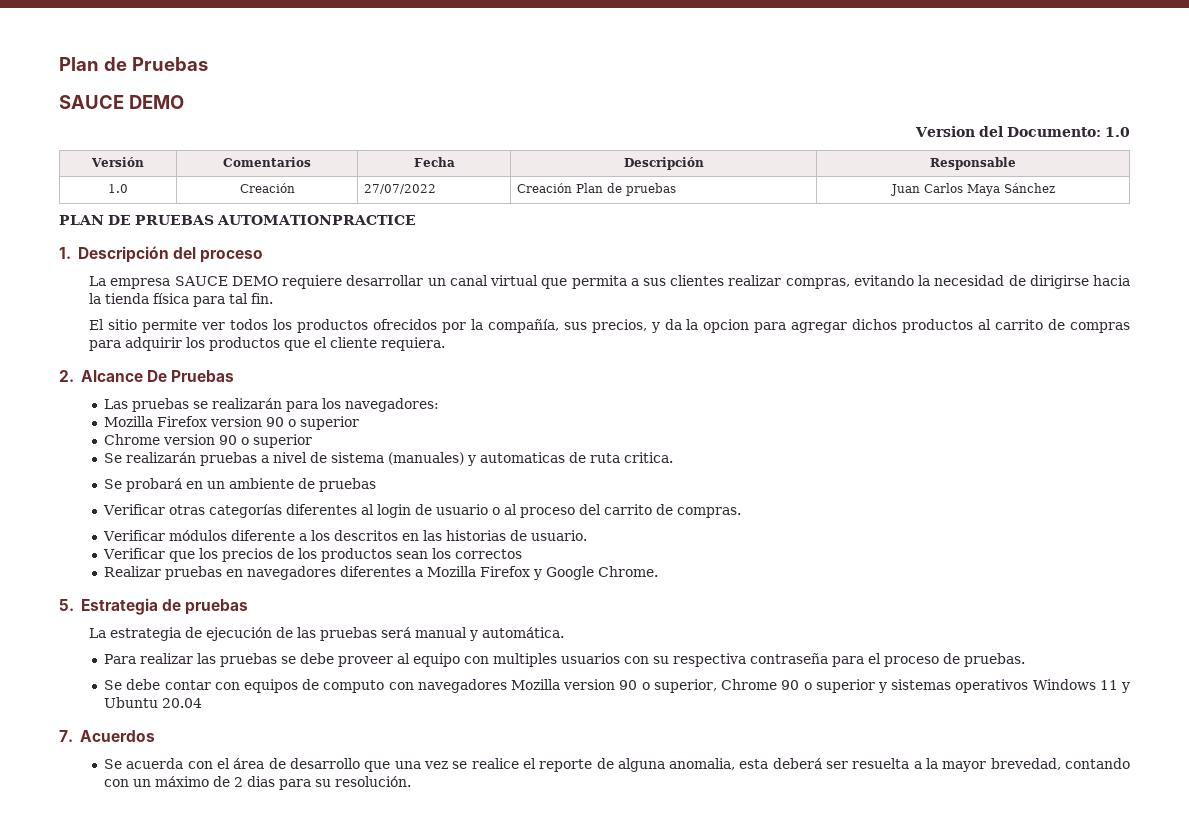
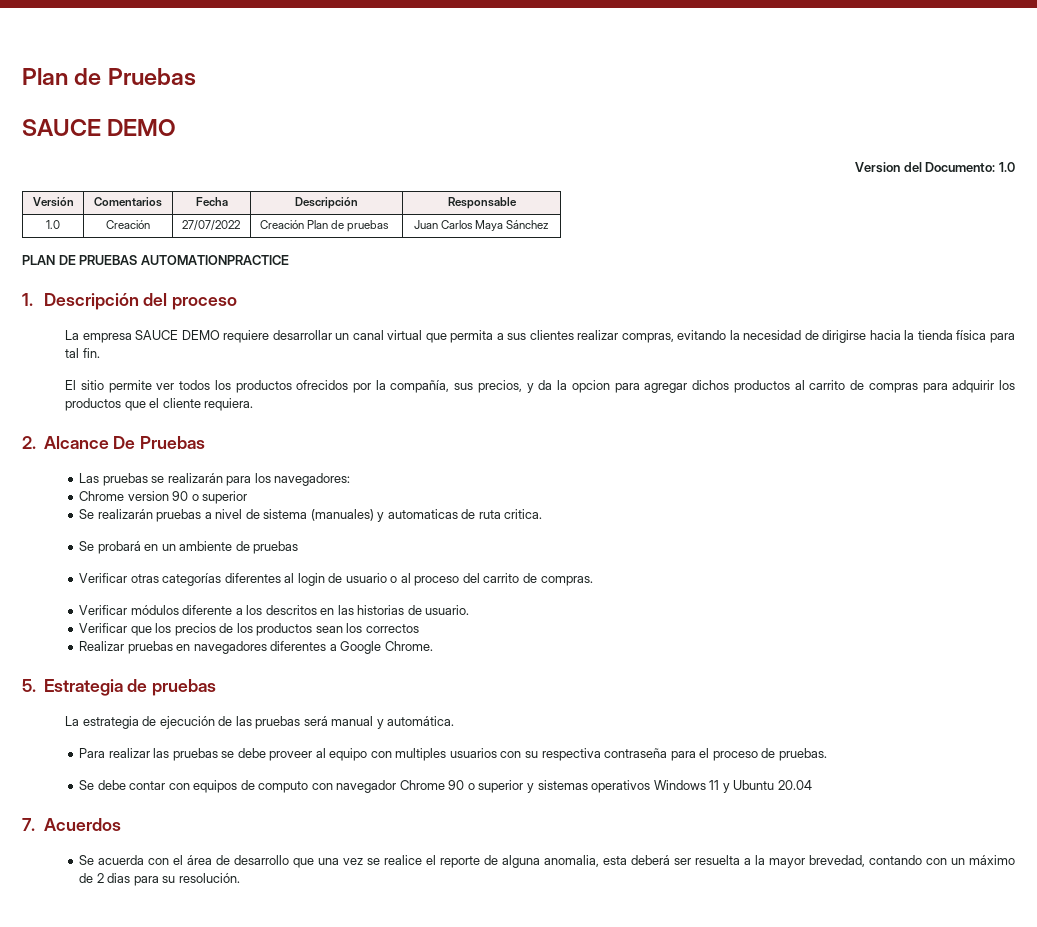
- Mozilla Firefox version 90 o superior
- Realizar pruebas en navegadores diferentes a Mozilla Firefox y Google Chrome.
+ Realizar pruebas en navegadores diferentes a Google Chrome.
- Se debe contar con equipos de computo con navegadores Mozilla version 90 o superior, Chrome 90 o superior y sistemas operativos Windows 11 y Ubuntu 20.04
+ Se debe contar con equipos de computo con navegador Chrome 90 o superior y sistemas operativos Windows 11 y Ubuntu 20.04

